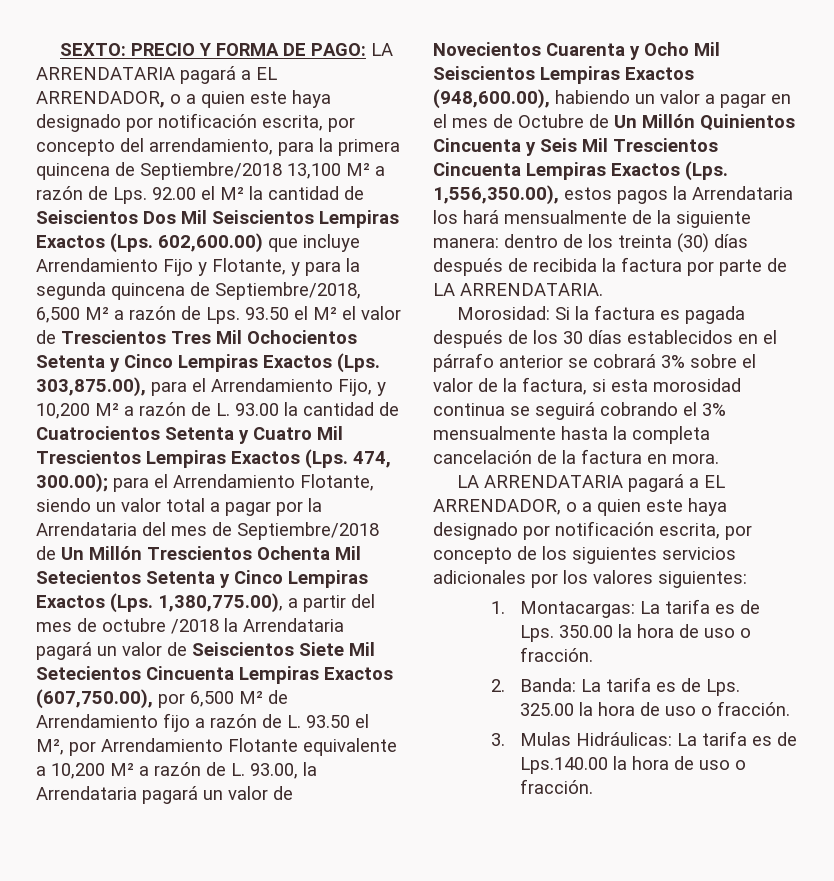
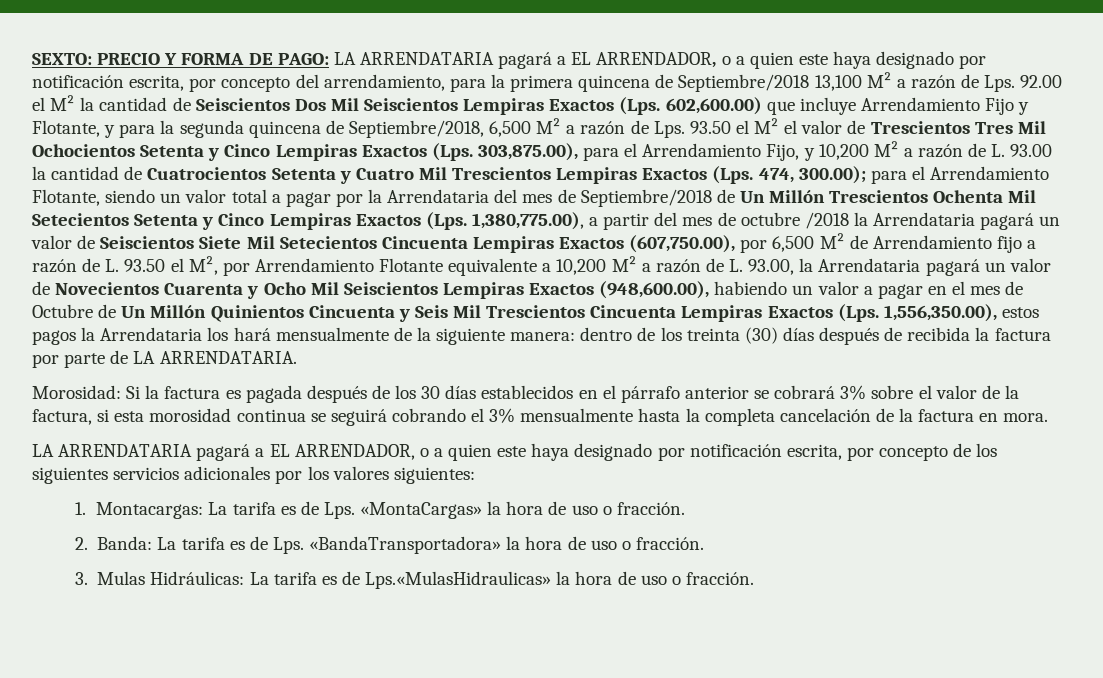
- 1. Montacargas: La tarifa es de Lps. 350.00 la hora de uso o fracción.
+ 1. Montacargas: La tarifa es de Lps. «MontaCargas» la hora de uso o fracción.
- 2. Banda: La tarifa es de Lps. 325.00 la hora de uso o fracción.
+ 2. Banda: La tarifa es de Lps. «BandaTransportadora» la hora de uso o fracción.
- 3. Mulas Hidráulicas: La tarifa es de Lps.140.00 la hora de uso o fracción.
+ 3. Mulas Hidráulicas: La tarifa es de Lps.«MulasHidraulicas» la hora de uso o fracción.

